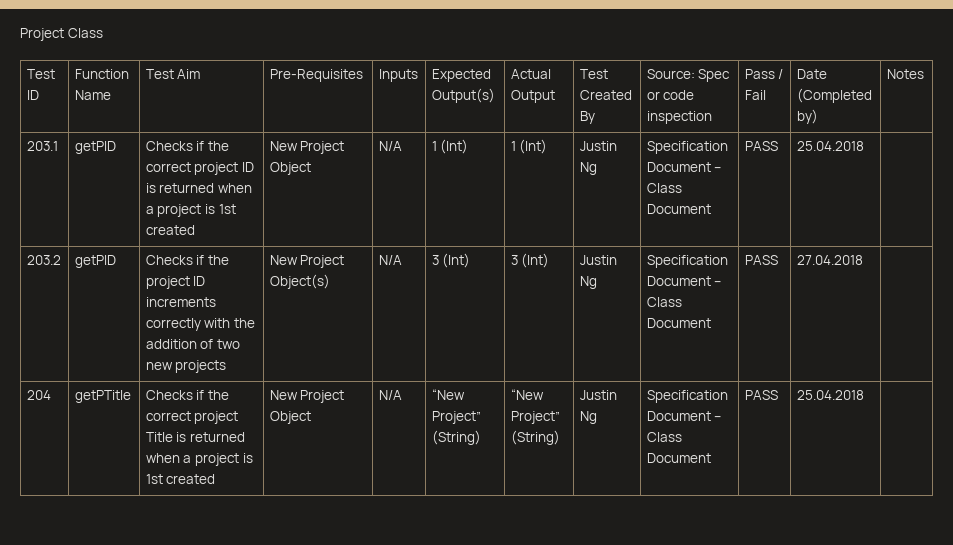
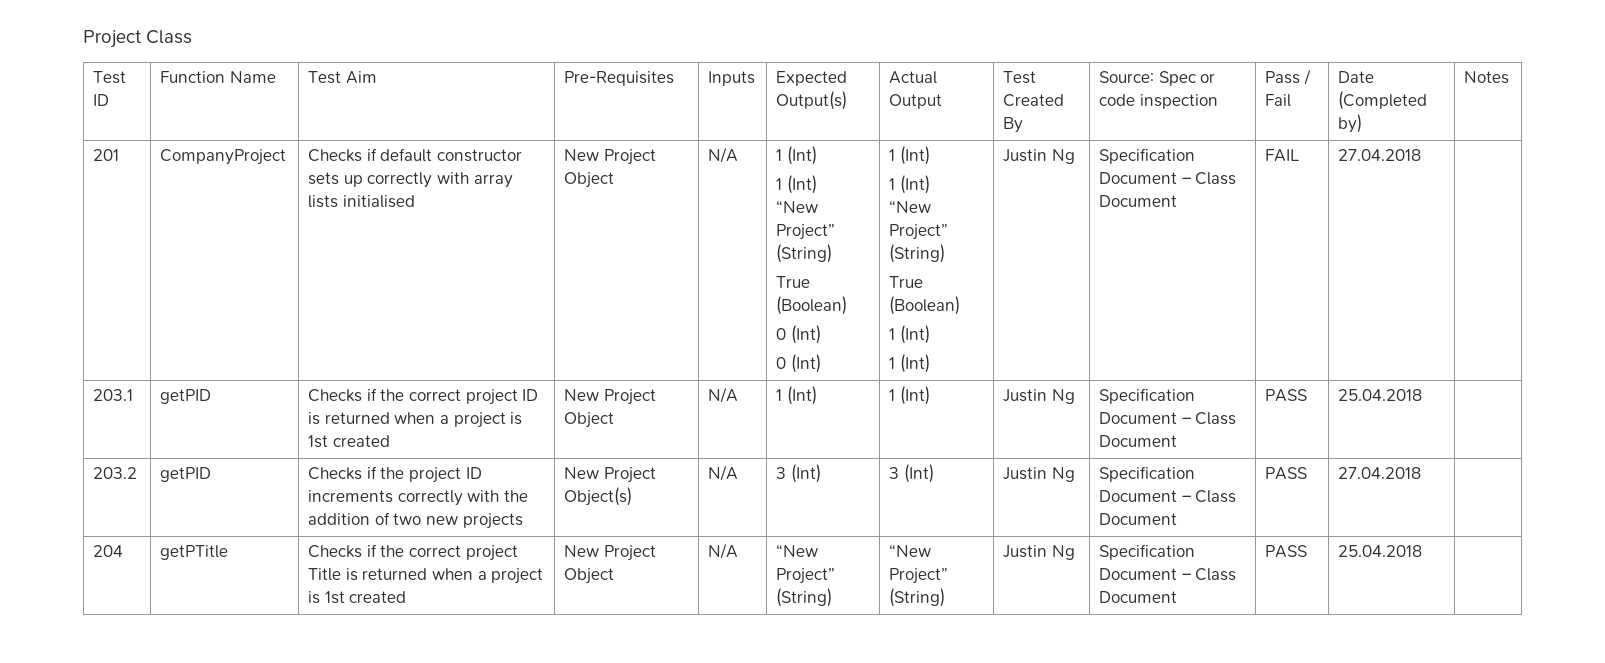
+ 201 | CompanyProject | Checks if default constructor sets up correctly with array lists initialised | New Project Object | N/A | 1 (Int)
+ 1 (Int)
+ “New Project” (String)
+ True (Boolean)
+ 0 (Int)
+ 0 (Int) | 1 (Int)
+ 1 (Int)
+ “New Project” (String)
+ True (Boolean)
+ 1 (Int)
+ 1 (Int) | Justin Ng | Specification Document – Class Document | FAIL | 27.04.2018

